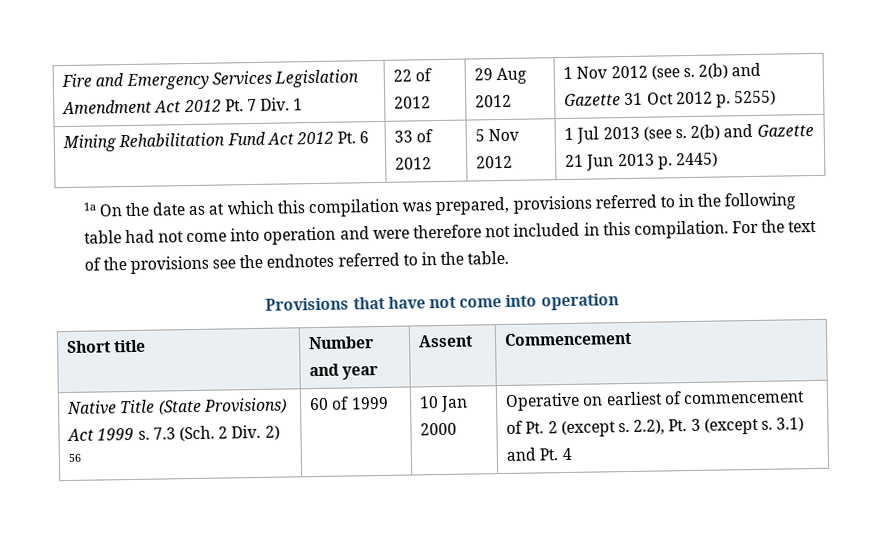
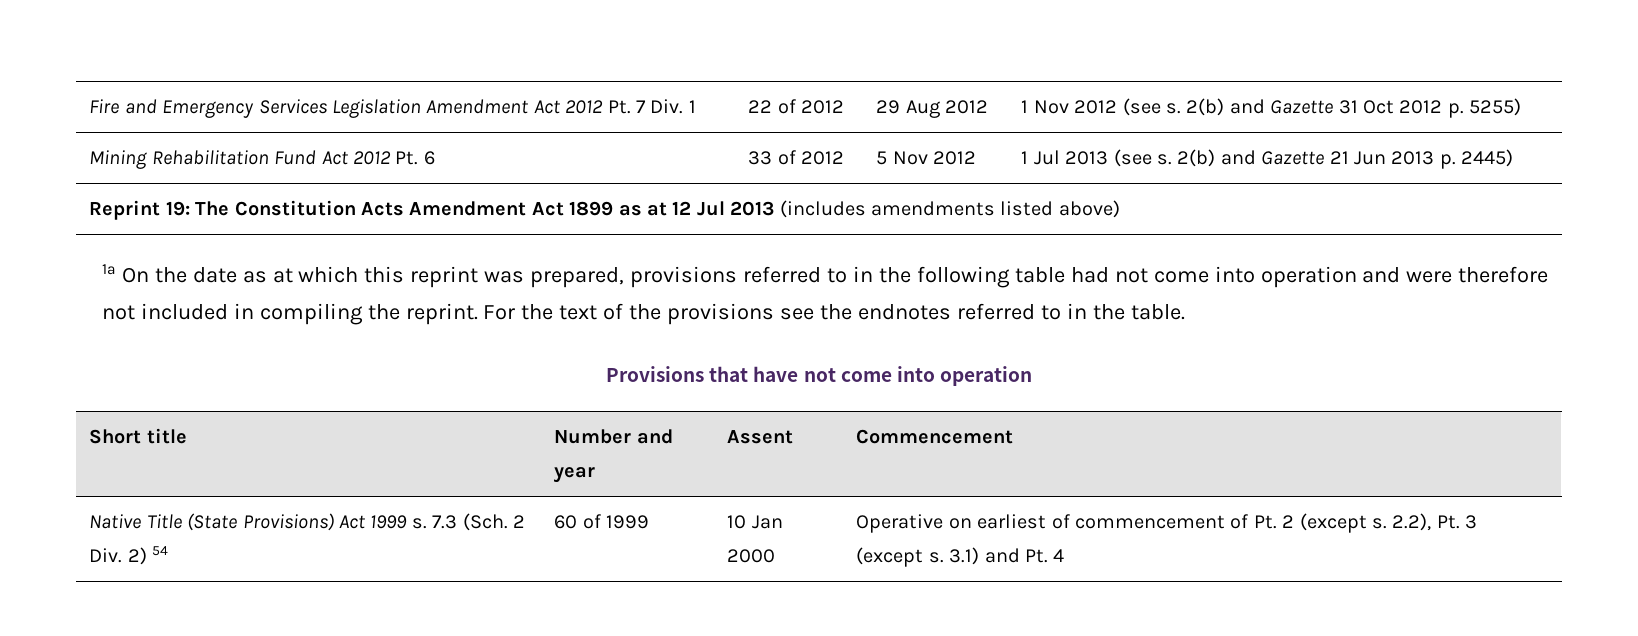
+ Reprint 19: The Constitution Acts Amendment Act 1899 as at 12 Jul 2013 (includes amendments listed above)
- 1a On the date as at which this compilation was prepared, provisions referred to in the following table had not come into operation and were therefore not included in this compilation.
+ 1a On the date as at which this reprint was prepared, provisions referred to in the following table had not come into operation and were therefore not included in compiling the reprint.
- Native Title (State Provisions) Act 1999 s. 7.3 (Sch. 2 Div. 2) 56 | 60 of 1999 | 10 Jan 2000 | Operative on earliest of commencement of Pt. 2 (except s. 2.2), Pt. 3 (except s. 3.1) and Pt. 4
+ Native Title (State Provisions) Act 1999 s. 7.3 (Sch. 2 Div. 2) 54 | 60 of 1999 | 10 Jan 2000 | Operative on earliest of commencement of Pt. 2 (except s. 2.2), Pt. 3 (except s. 3.1) and Pt. 4

